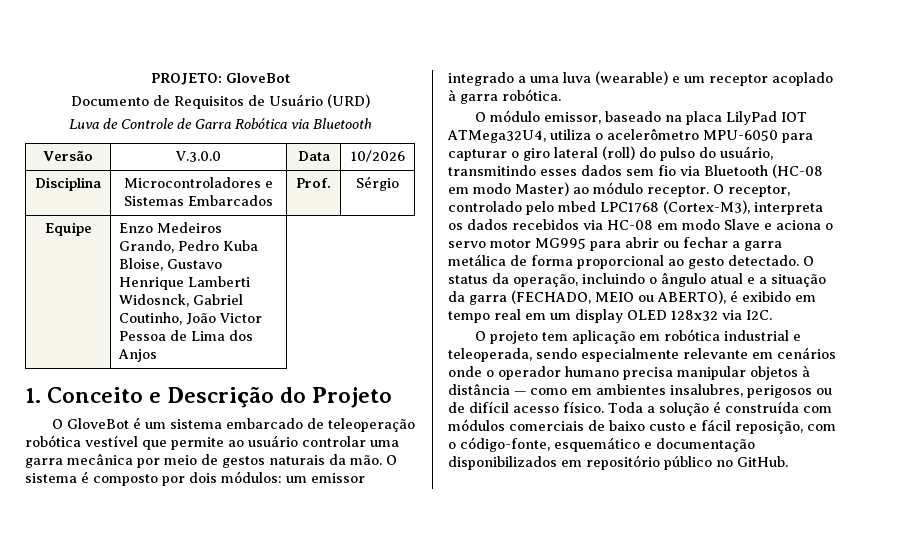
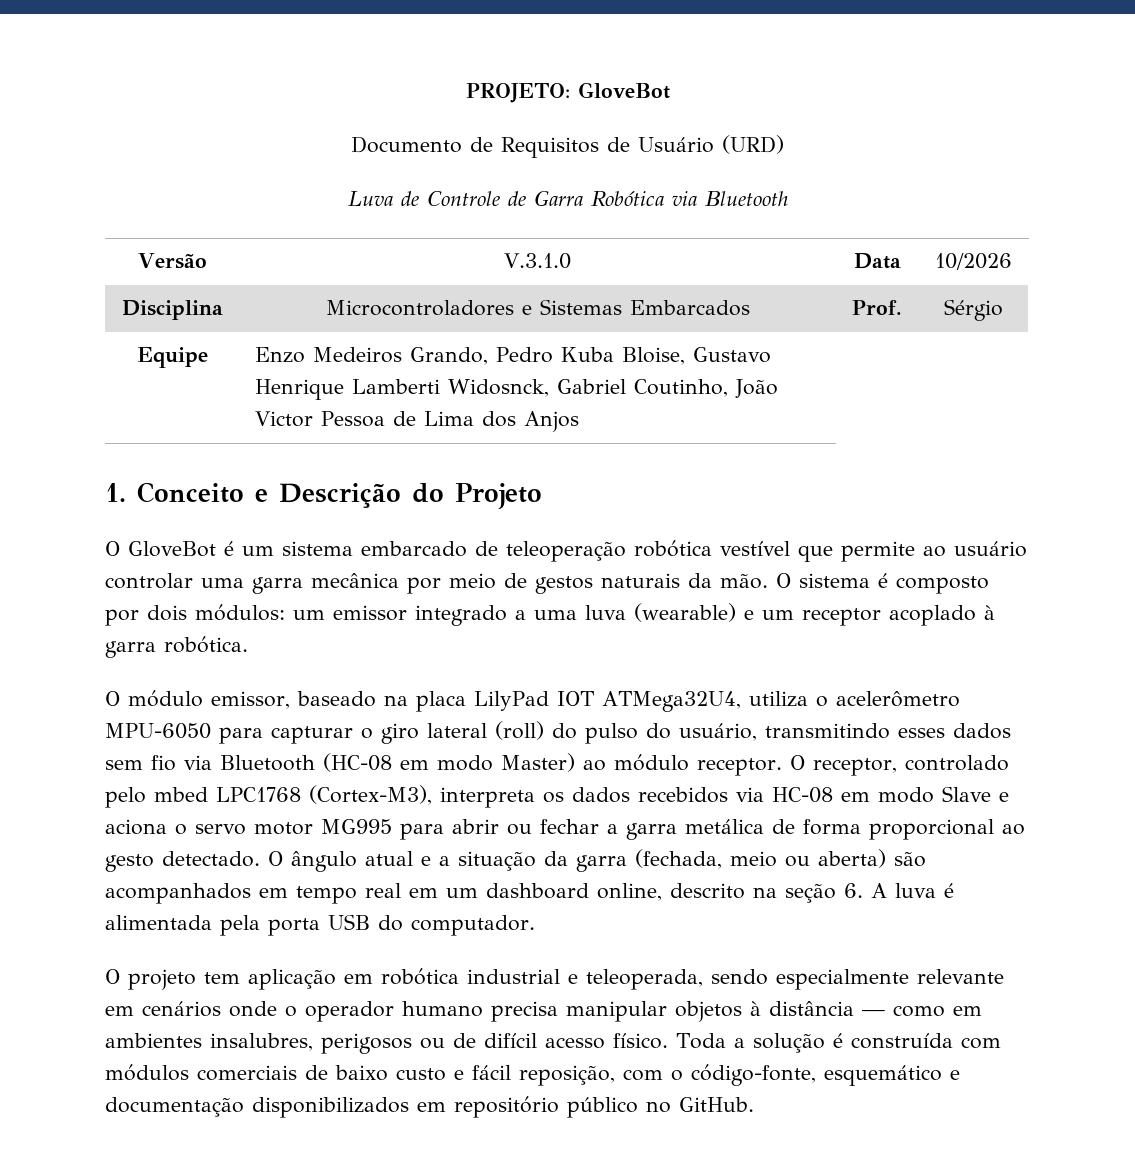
- Versão | V.3.0.0 | Data | 10/2026
+ Versão | V.3.1.0 | Data | 10/2026
- O status da operação, incluindo o ângulo atual e a situação da garra (FECHADO, MEIO ou ABERTO), é exibido em tempo real em um display OLED 128x32 via I2C.
+ O ângulo atual e a situação da garra (fechada, meio ou aberta) são acompanhados em tempo real em um dashboard online, descrito na seção 6. A luva é alimentada pela porta USB do computador.

